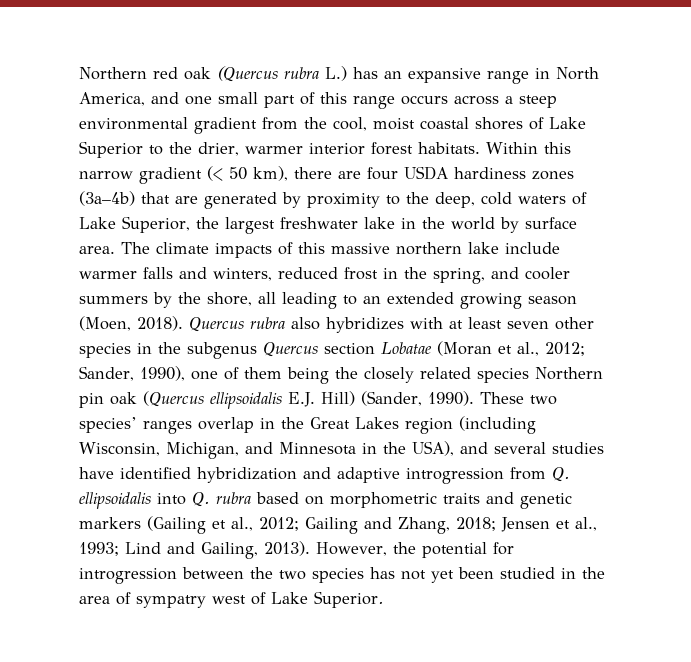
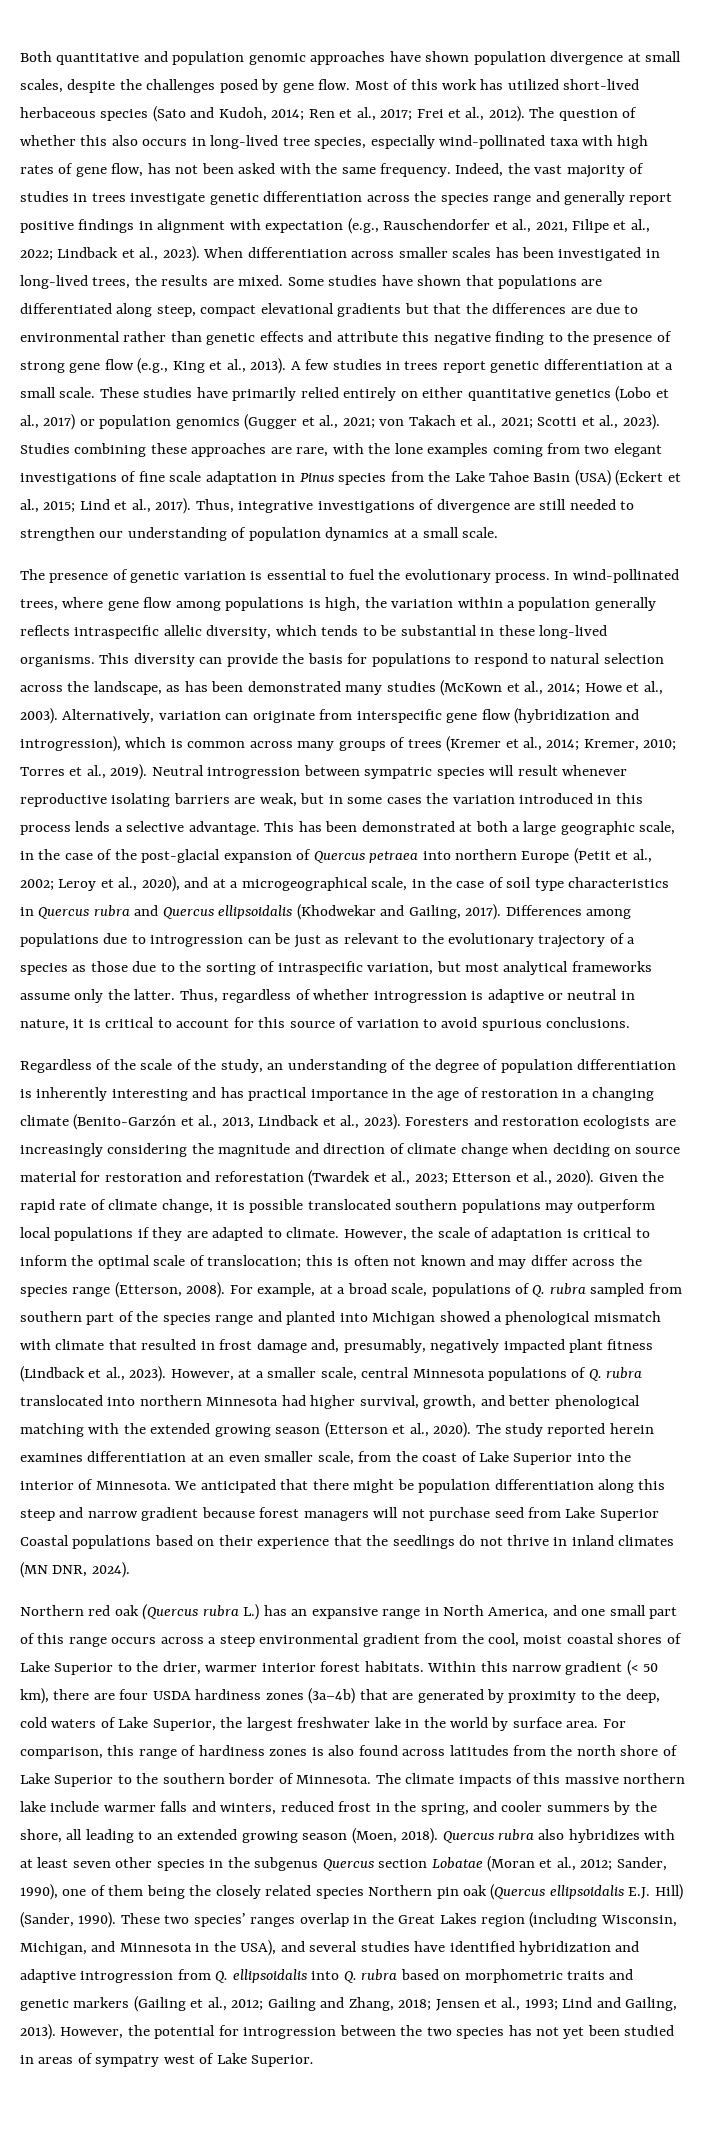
+ Both quantitative and population genomic approaches have shown population divergence at small scales, despite the challenges posed by gene flow. Most of this work has utilized short-lived herbaceous species (Sato and Kudoh, 2014; Ren et al., 2017; Frei et al., 2012). The question of whether this also occurs in long-lived tree species, especially wind-pollinated taxa with high rates of gene flow, has not been asked with the same frequency. Indeed, the vast majority of studies in trees investigate genetic differentiation across the species range and generally report positive findings in alignment with expectation (e.g., Rauschendorfer et al., 2021, Filipe et al., 2022; Lindback et al., 2023). When differentiation across smaller scales has been investigated in long-lived trees, the results are mixed. Some studies have shown that populations are differentiated along steep, compact elevational gradients but that the differences are due to environmental rather than genetic effects and attribute this negative finding to the presence of strong gene flow (e.g., King et al., 2013). A few studies in trees report genetic differentiation at a small scale. These studies have primarily relied entirely on either quantitative genetics (Lobo et al., 2017) or population genomics (Gugger et al., 2021; von Takach et al., 2021; Scotti et al., 2023). Studies combining these approaches are rare, with the lone examples coming from two elegant investigations of fine scale adaptation in Pinus species from the Lake Tahoe Basin (USA) (Eckert et al., 2015; Lind et al., 2017). Thus, integrative investigations of divergence are still needed to strengthen our understanding of population dynamics at a small scale.
+ The presence of genetic variation is essential to fuel the evolutionary process. In wind-pollinated trees, where gene flow among populations is high, the variation within a population generally reflects intraspecific allelic diversity, which tends to be substantial in these long-lived organisms. This diversity can provide the basis for populations to respond to natural selection across the landscape, as has been demonstrated many studies (McKown et al., 2014; Howe et al., 2003). Alternatively, variation can originate from interspecific gene flow (hybridization and introgression), which is common across many groups of trees (Kremer et al., 2014; Kremer, 2010; Torres et al., 2019). Neutral introgression between sympatric species will result whenever reproductive isolating barriers are weak, but in some cases the variation introduced in this process lends a selective advantage. This has been demonstrated at both a large geographic scale, in the case of the post-glacial expansion of Quercus petraea into northern Europe (Petit et al., 2002; Leroy et al., 2020), and at a microgeographical scale, in the case of soil type characteristics in Quercus rubra and Quercus ellipsoidalis (Khodwekar and Gailing, 2017). Differences among populations due to introgression can be just as relevant to the evolutionary trajectory of a species as those due to the sorting of intraspecific variation, but most analytical frameworks assume only the latter. Thus, regardless of whether introgression is adaptive or neutral in nature, it is critical to account for this source of variation to avoid spurious conclusions.
+ Regardless of the scale of the study, an understanding of the degree of population differentiation is inherently interesting and has practical importance in the age of restoration in a changing climate (Benito‐Garzón et al., 2013, Lindback et al., 2023). Foresters and restoration ecologists are increasingly considering the magnitude and direction of climate change when deciding on source material for restoration and reforestation (Twardek et al., 2023; Etterson et al., 2020). Given the rapid rate of climate change, it is possible translocated southern populations may outperform local populations if they are adapted to climate. However, the scale of adaptation is critical to inform the optimal scale of translocation; this is often not known and may differ across the species range (Etterson, 2008). For example, at a broad scale, populations of Q. rubra sampled from southern part of the species range and planted into Michigan showed a phenological mismatch with climate that resulted in frost damage and, presumably, negatively impacted plant fitness (Lindback et al., 2023). However, at a smaller scale, central Minnesota populations of Q. rubra translocated into northern Minnesota had higher survival, growth, and better phenological matching with the extended growing season (Etterson et al., 2020). The study reported herein examines differentiation at an even smaller scale, from the coast of Lake Superior into the interior of Minnesota. We anticipated that there might be population differentiation along this steep and narrow gradient because forest managers will not purchase seed from Lake Superior Coastal populations based on their experience that the seedlings do not thrive in inland climates (MN DNR, 2024).
+ For comparison, this range of hardiness zones is also found across latitudes from the north shore of Lake Superior to the southern border of Minnesota.
- However, the potential for introgression between the two species has not yet been studied in the area of sympatry west of Lake Superior.
+ However, the potential for introgression between the two species has not yet been studied in areas of sympatry west of Lake Superior.

